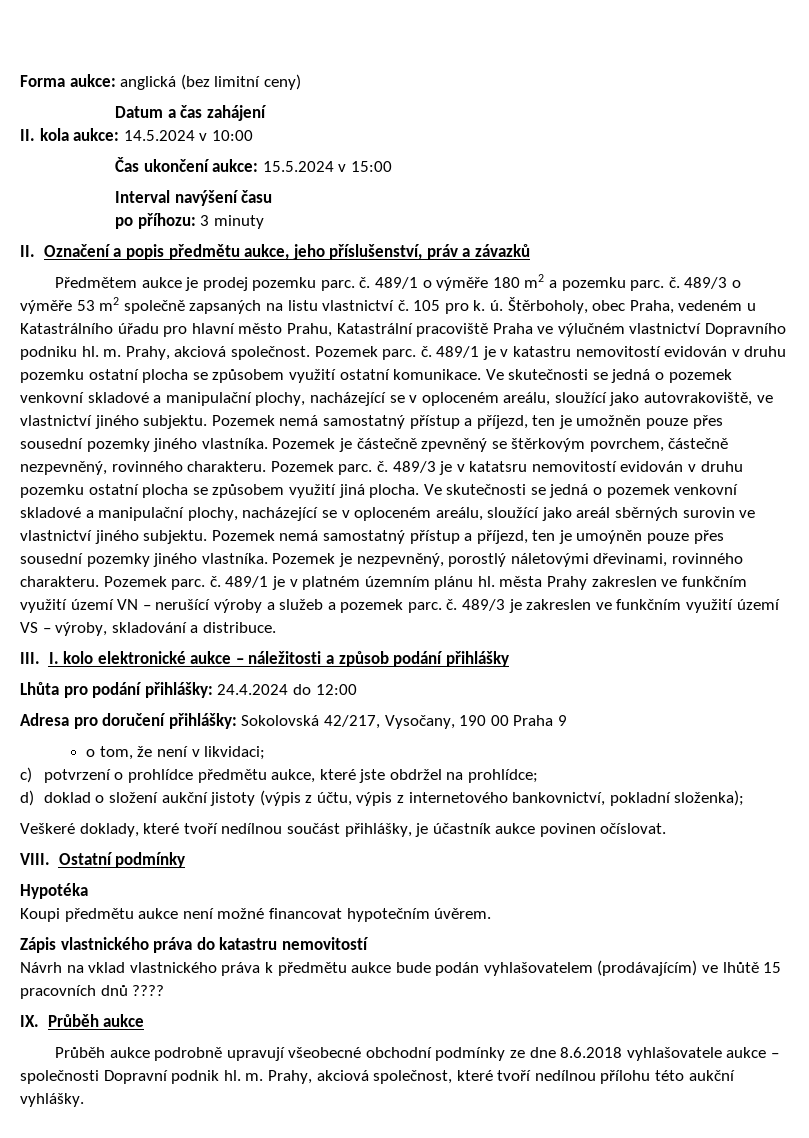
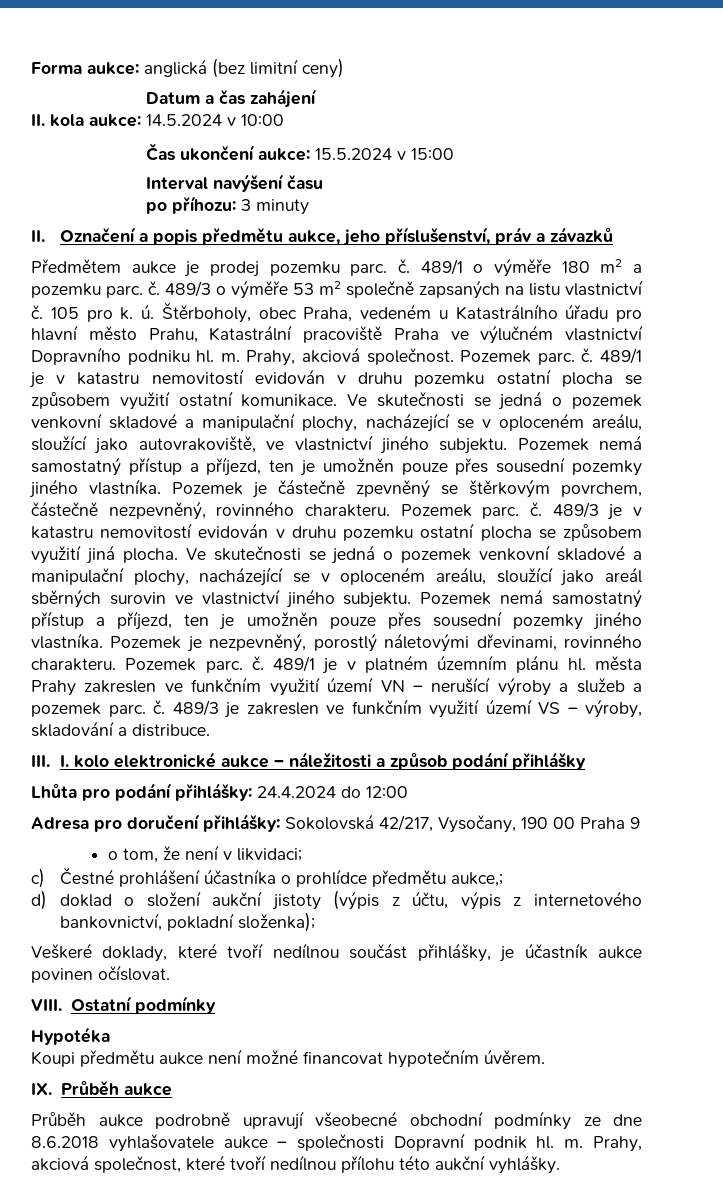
- 489/3 je v katatsru nemovitostí evidován v druhu pozemku ostatní plocha se způsobem využití jiná plocha.
+ 489/3 je v katastru nemovitostí evidován v druhu pozemku ostatní plocha se způsobem využití jiná plocha.
- Ve skutečnosti se jedná o pozemek venkovní skladové a manipulační plochy, nacházející se v oploceném areálu, sloužící jako areál sběrných surovin ve vlastnictví jiného subjektu. Pozemek nemá samostatný přístup a příjezd, ten je umoýněn pouze přes sousední pozemky jiného vlastníka.
+ Ve skutečnosti se jedná o pozemek venkovní skladové a manipulační plochy, nacházející se v oploceném areálu, sloužící jako areál sběrných surovin ve vlastnictví jiného subjektu. Pozemek nemá samostatný přístup a příjezd, ten je umožněn pouze přes sousední pozemky jiného vlastníka.
- c) potvrzení o prohlídce předmětu aukce, které jste obdržel na prohlídce;
+ c) Čestné prohlášení účastníka o prohlídce předmětu aukce,;
- Zápis vlastnického práva do katastru nemovitostí
- Návrh na vklad vlastnického práva k předmětu aukce bude podán vyhlašovatelem (prodávajícím) ve lhůtě 15 pracovních dnů ????

